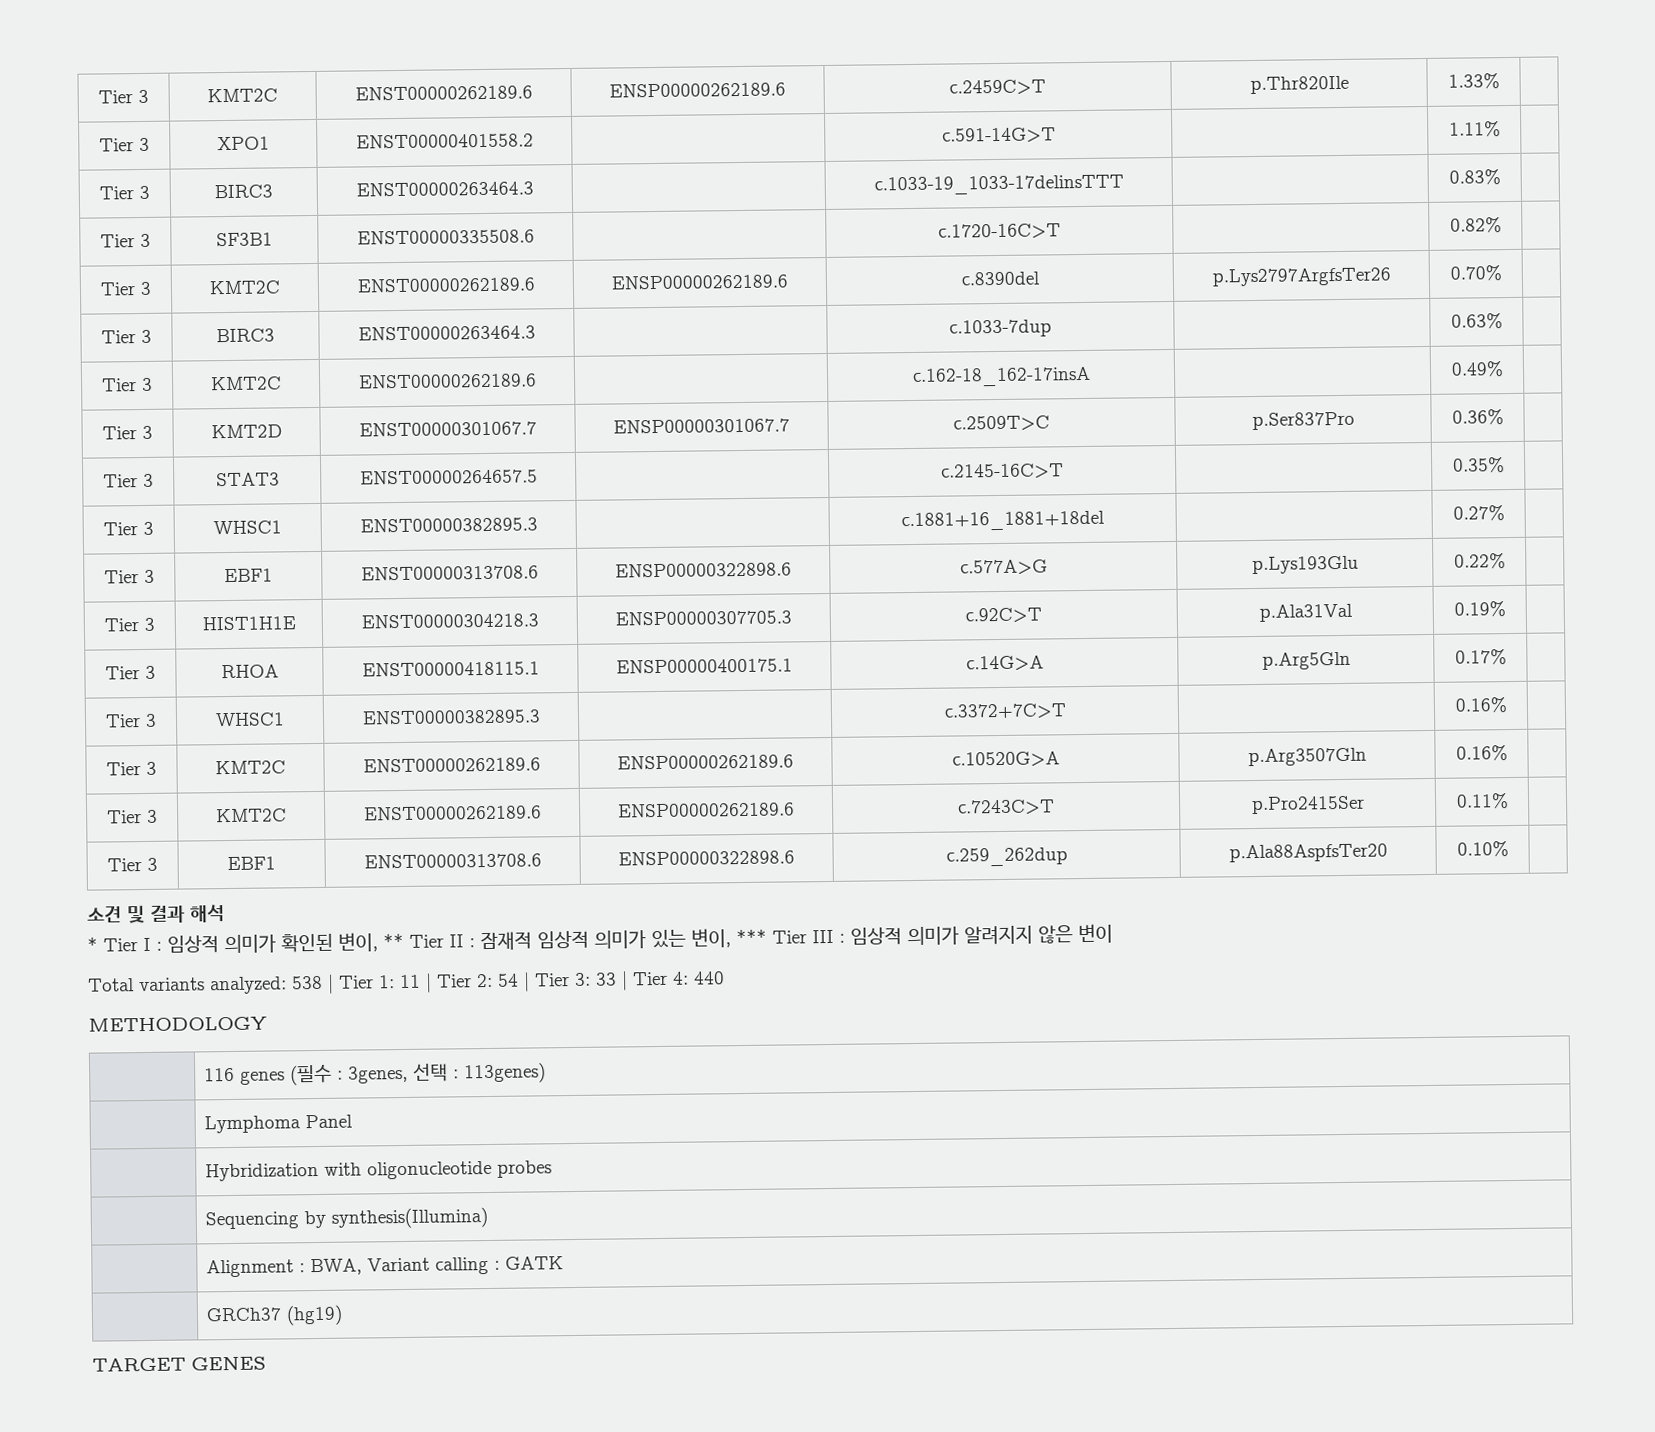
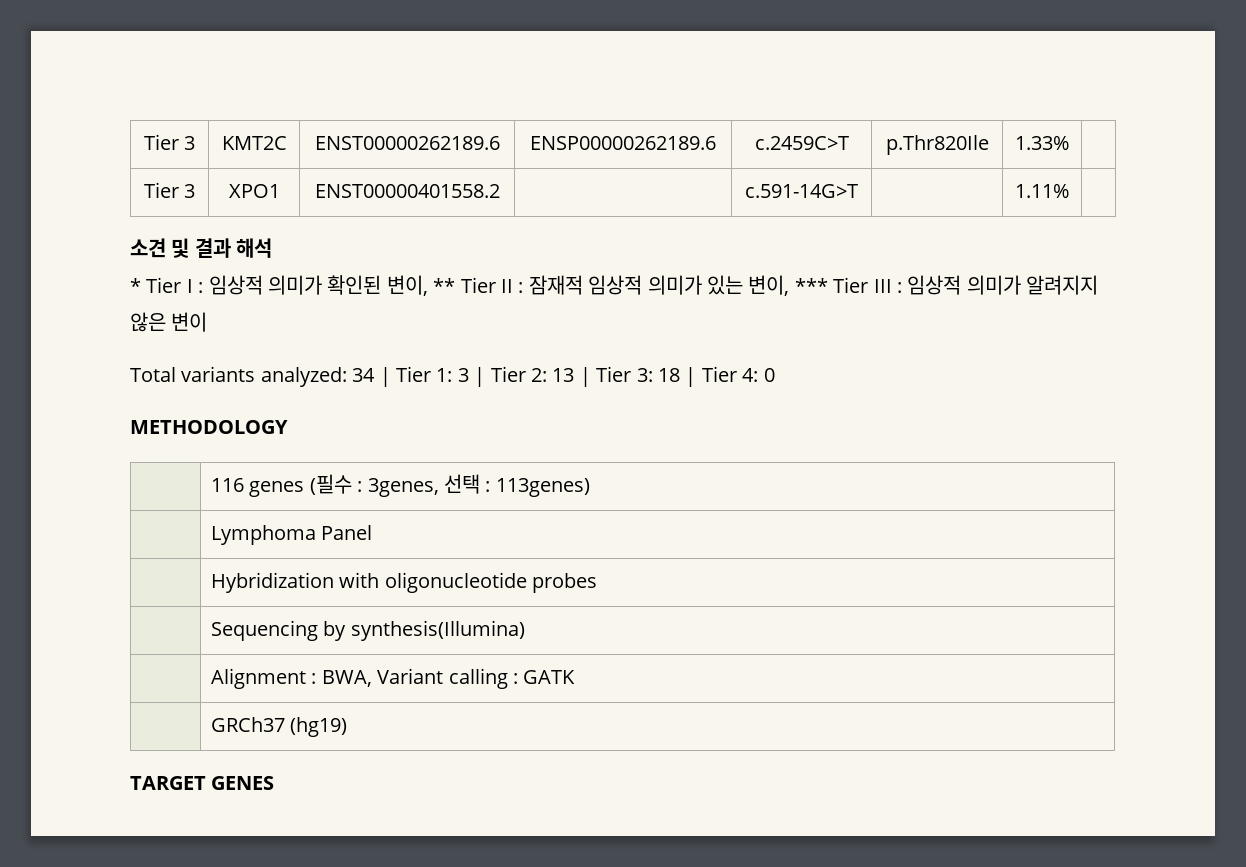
- Tier 3 | BIRC3 | ENST00000263464.3 | | c.1033-19_1033-17delinsTTT | | 0.83% |
- Tier 3 | SF3B1 | ENST00000335508.6 | | c.1720-16C>T | | 0.82% |
- Tier 3 | KMT2C | ENST00000262189.6 | ENSP00000262189.6 | c.8390del | p.Lys2797ArgfsTer26 | 0.70% |
- Tier 3 | BIRC3 | ENST00000263464.3 | | c.1033-7dup | | 0.63% |
- Tier 3 | KMT2C | ENST00000262189.6 | | c.162-18_162-17insA | | 0.49% |
- Tier 3 | KMT2D | ENST00000301067.7 | ENSP00000301067.7 | c.2509T>C | p.Ser837Pro | 0.36% |
- Tier 3 | STAT3 | ENST00000264657.5 | | c.2145-16C>T | | 0.35% |
- Tier 3 | WHSC1 | ENST00000382895.3 | | c.1881+16_1881+18del | | 0.27% |
- Tier 3 | EBF1 | ENST00000313708.6 | ENSP00000322898.6 | c.577A>G | p.Lys193Glu | 0.22% |
- Tier 3 | HIST1H1E | ENST00000304218.3 | ENSP00000307705.3 | c.92C>T | p.Ala31Val | 0.19% |
- Tier 3 | RHOA | ENST00000418115.1 | ENSP00000400175.1 | c.14G>A | p.Arg5Gln | 0.17% |
- Tier 3 | WHSC1 | ENST00000382895.3 | | c.3372+7C>T | | 0.16% |
- Tier 3 | KMT2C | ENST00000262189.6 | ENSP00000262189.6 | c.10520G>A | p.Arg3507Gln | 0.16% |
- Tier 3 | KMT2C | ENST00000262189.6 | ENSP00000262189.6 | c.7243C>T | p.Pro2415Ser | 0.11% |
- Tier 3 | EBF1 | ENST00000313708.6 | ENSP00000322898.6 | c.259_262dup | p.Ala88AspfsTer20 | 0.10% |
- Total variants analyzed: 538 | Tier 1: 11 | Tier 2: 54 | Tier 3: 33 | Tier 4: 440
+ Total variants analyzed: 34 | Tier 1: 3 | Tier 2: 13 | Tier 3: 18 | Tier 4: 0

